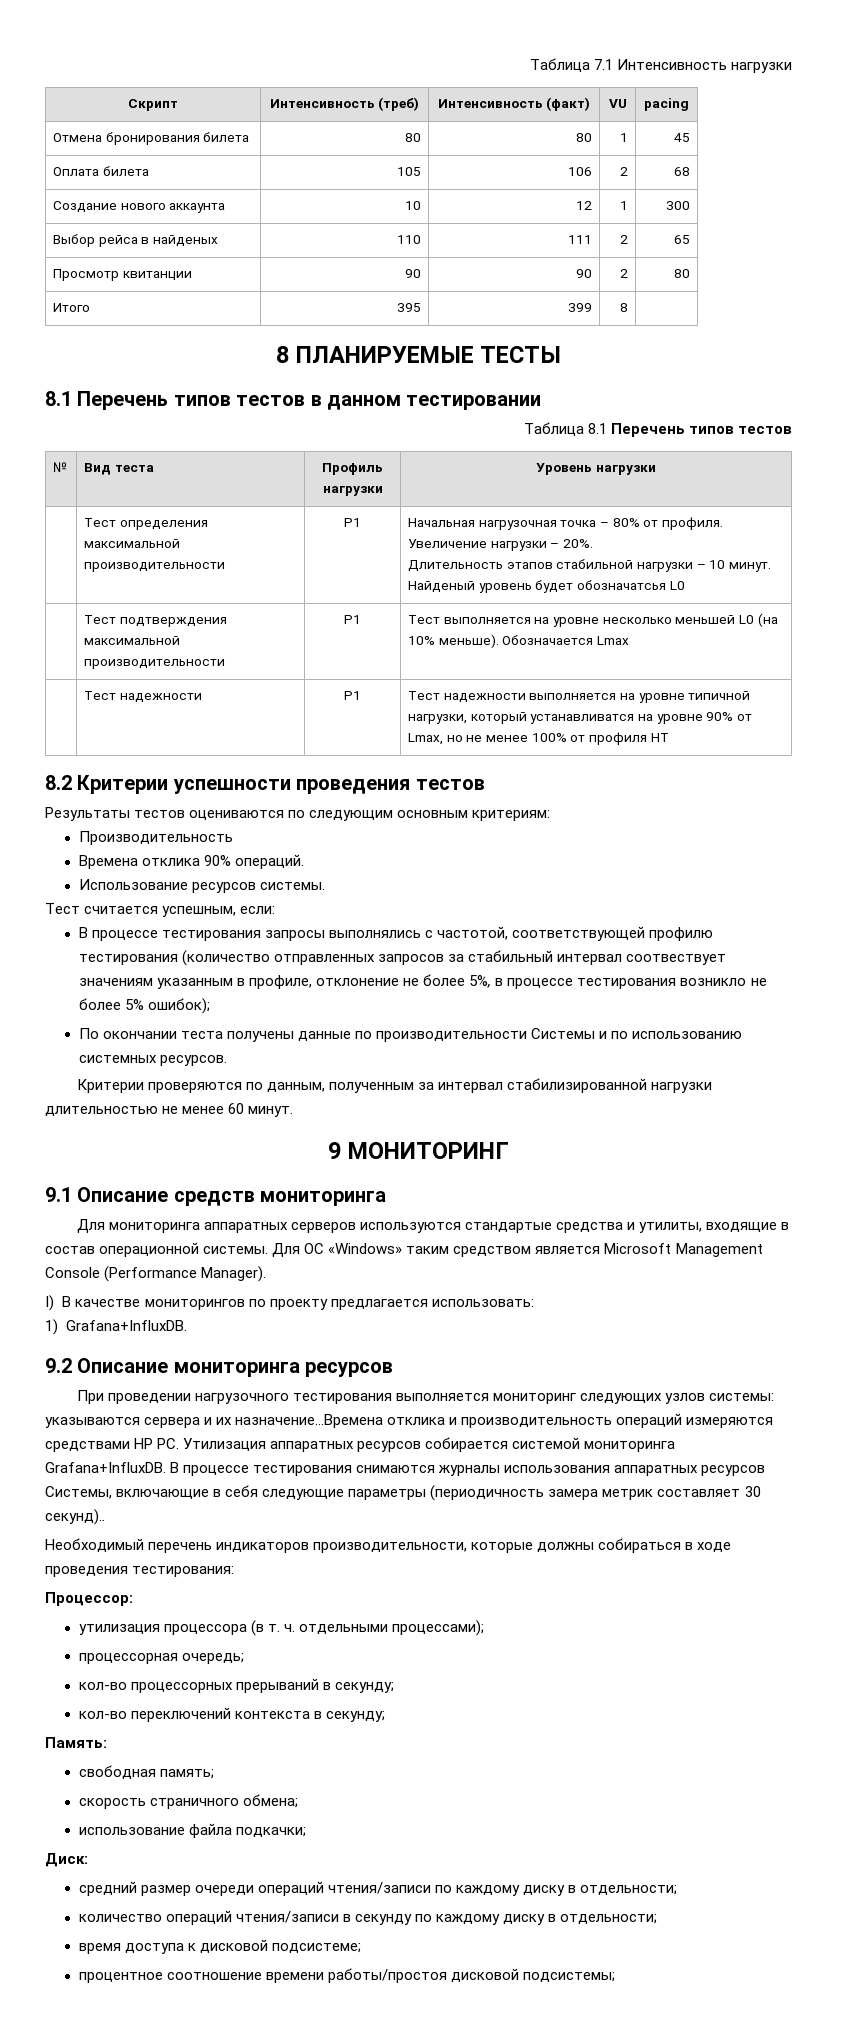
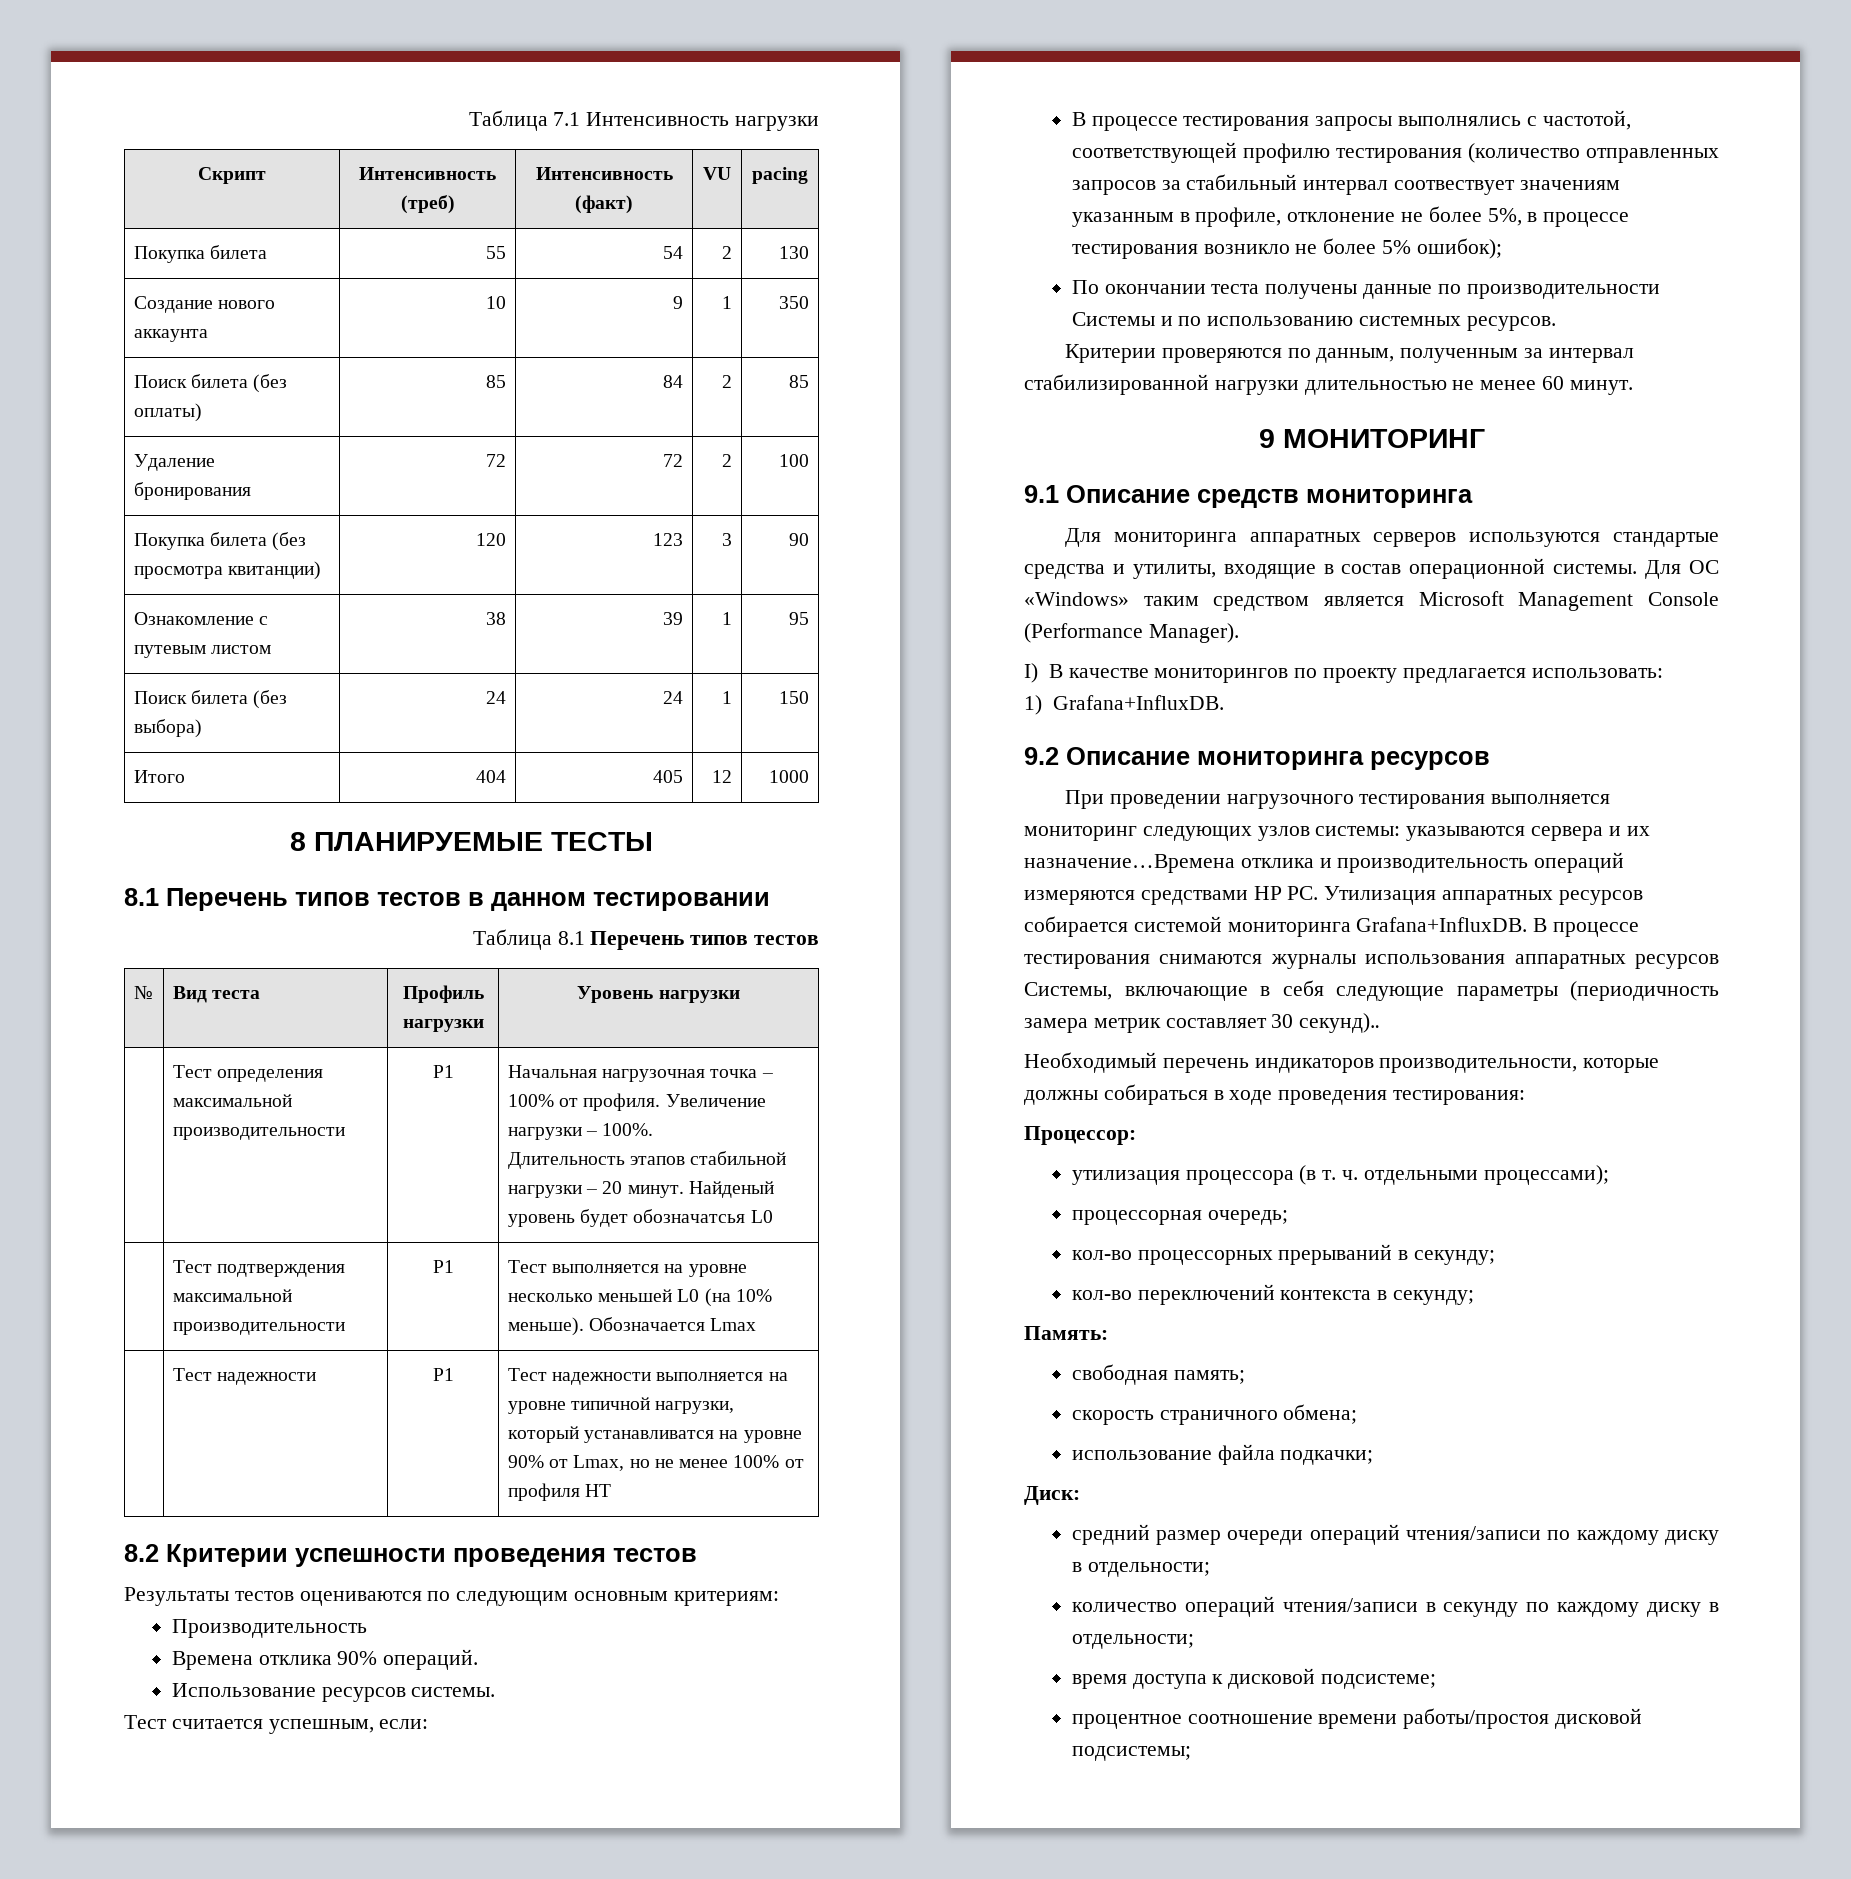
- Отмена бронирования билета | 80 | 80 | 1 | 45
- Оплата билета | 105 | 106 | 2 | 68
+ Покупка билета | 55 | 54 | 2 | 130
- Создание нового аккаунта | 10 | 12 | 1 | 300
- Выбор рейса в найденых | 110 | 111 | 2 | 65
- Просмотр квитанции | 90 | 90 | 2 | 80
- Итого | 395 | 399 | 8 |
+ Создание нового аккаунта | 10 | 9 | 1 | 350
+ Поиск билета (без оплаты) | 85 | 84 | 2 | 85
+ Удаление бронирования | 72 | 72 | 2 | 100
+ Покупка билета (без просмотра квитанции) | 120 | 123 | 3 | 90
+ Ознакомление с путевым листом | 38 | 39 | 1 | 95
+ Поиск билета (без выбора) | 24 | 24 | 1 | 150
+ Итого | 404 | 405 | 12 | 1000
- | Тест определения максимальной производительности | Р1 | Начальная нагрузочная точка – 80% от профиля. Увеличение нагрузки – 20%.
- Длительность этапов стабильной нагрузки – 10 минут. Найденый уровень будет обозначатсья L0
+ | Тест определения максимальной производительности | Р1 | Начальная нагрузочная точка – 100% от профиля. Увеличение нагрузки – 100%.
+ Длительность этапов стабильной нагрузки – 20 минут. Найденый уровень будет обозначатсья L0

